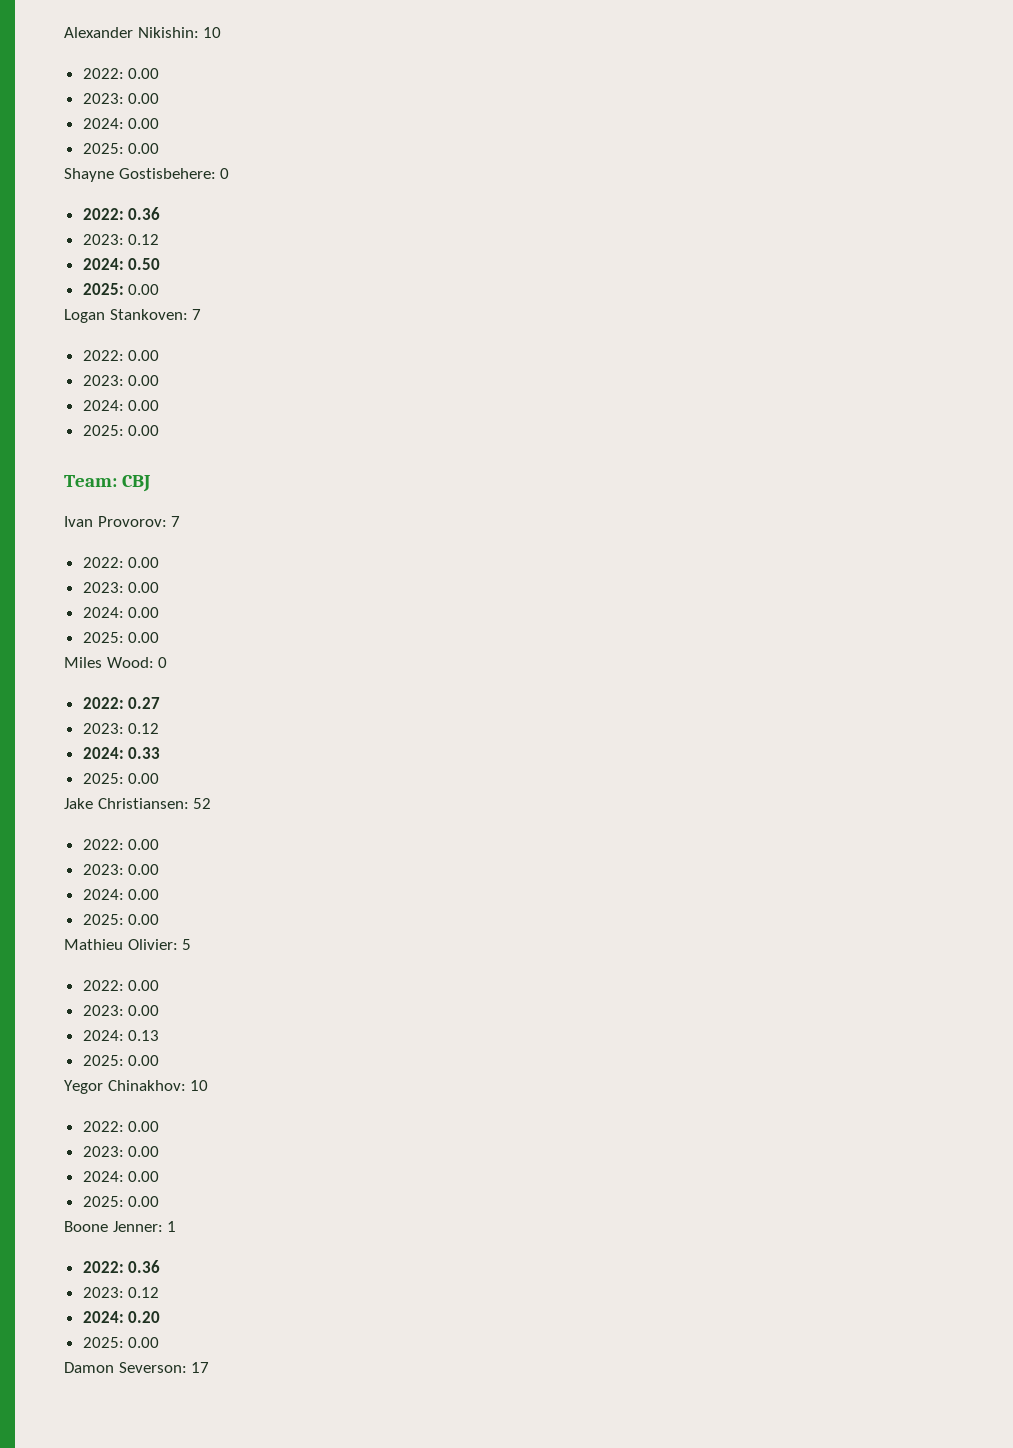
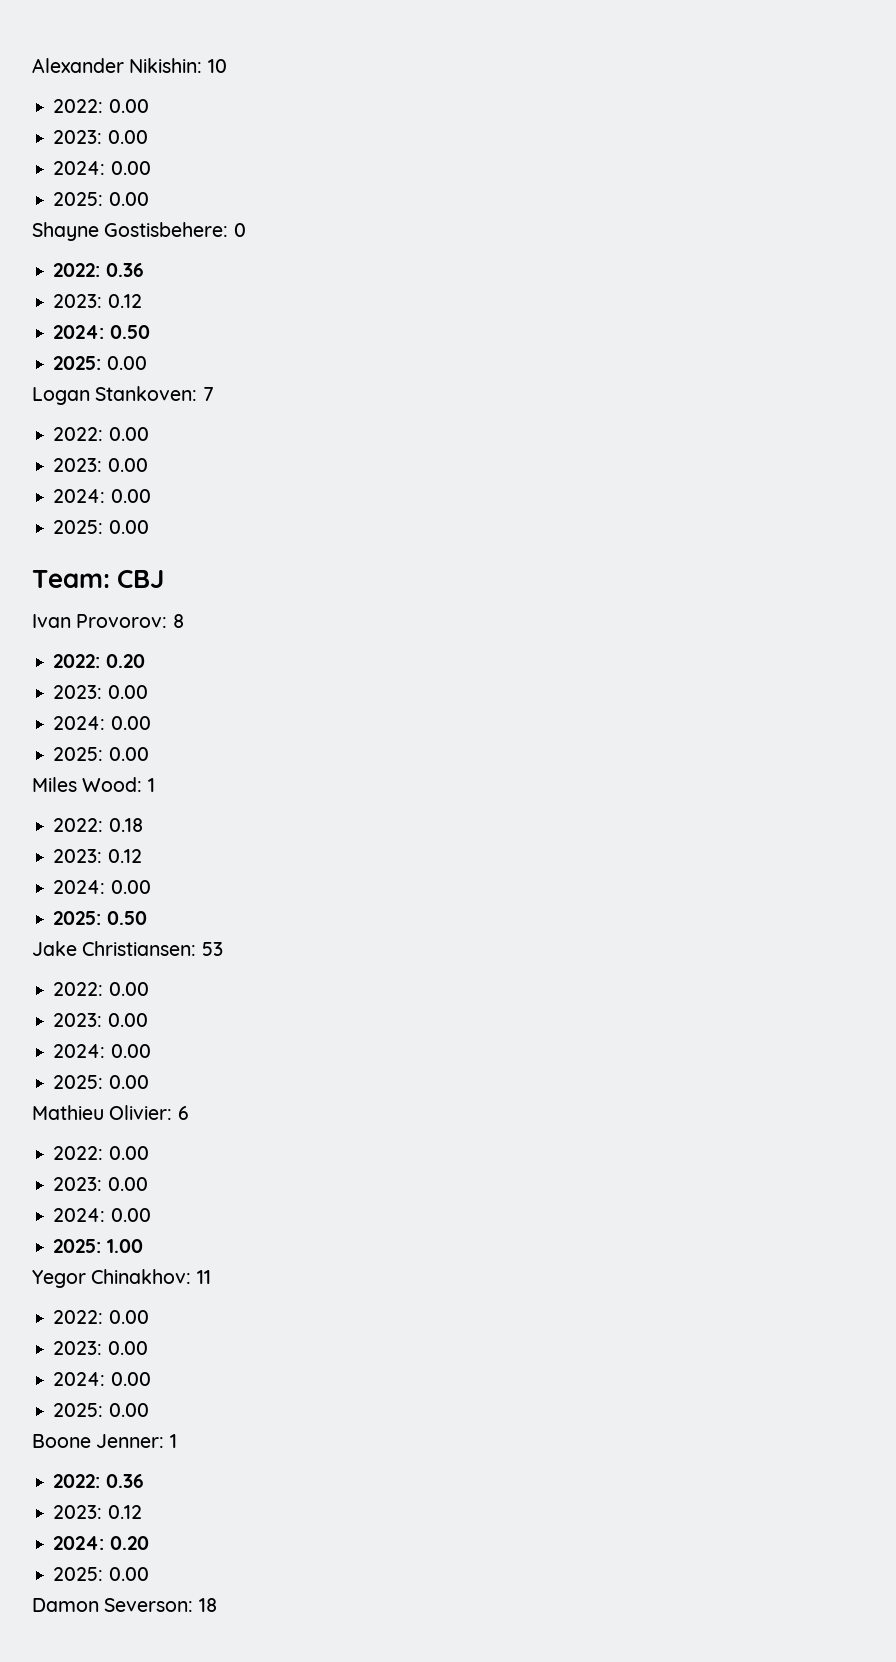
- Ivan Provorov: 7
- 2022: 0.00
+ Ivan Provorov: 8
+ 2022: 0.20
- Miles Wood: 0
- 2022: 0.27
+ Miles Wood: 1
+ 2022: 0.18
  2023: 0.12
- 2024: 0.33
- 2025: 0.00
+ 2024: 0.00
+ 2025: 0.50
- Jake Christiansen: 52
+ Jake Christiansen: 53
- Mathieu Olivier: 5
+ Mathieu Olivier: 6
  2022: 0.00
  2023: 0.00
- 2024: 0.13
- 2025: 0.00
+ 2024: 0.00
+ 2025: 1.00
- Yegor Chinakhov: 10
+ Yegor Chinakhov: 11
- Damon Severson: 17
+ Damon Severson: 18

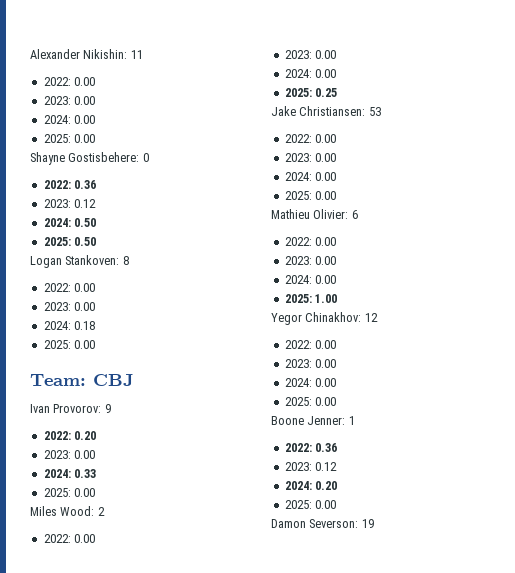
- Alexander Nikishin: 10
+ Alexander Nikishin: 11
  2024: 0.50
- 2025: 0.00
+ 2025: 0.50
- Logan Stankoven: 7
+ Logan Stankoven: 8
+ 2022: 0.00
+ 2023: 0.00
+ 2024: 0.18
+ 2025: 0.00
+ Team: CBJ
+ Ivan Provorov: 9
+ 2022: 0.20
+ 2023: 0.00
+ 2024: 0.33
+ 2025: 0.00
+ Miles Wood: 2
  2022: 0.00
  2023: 0.00
  2024: 0.00
- 2025: 0.00
- Team: CBJ
- Ivan Provorov: 8
- 2022: 0.20
- 2023: 0.00
- 2024: 0.00
- 2025: 0.00
- Miles Wood: 1
- 2022: 0.18
- 2023: 0.12
- 2024: 0.00
- 2025: 0.50
+ 2025: 0.25
- Yegor Chinakhov: 11
+ Yegor Chinakhov: 12
- Damon Severson: 18
+ Damon Severson: 19

